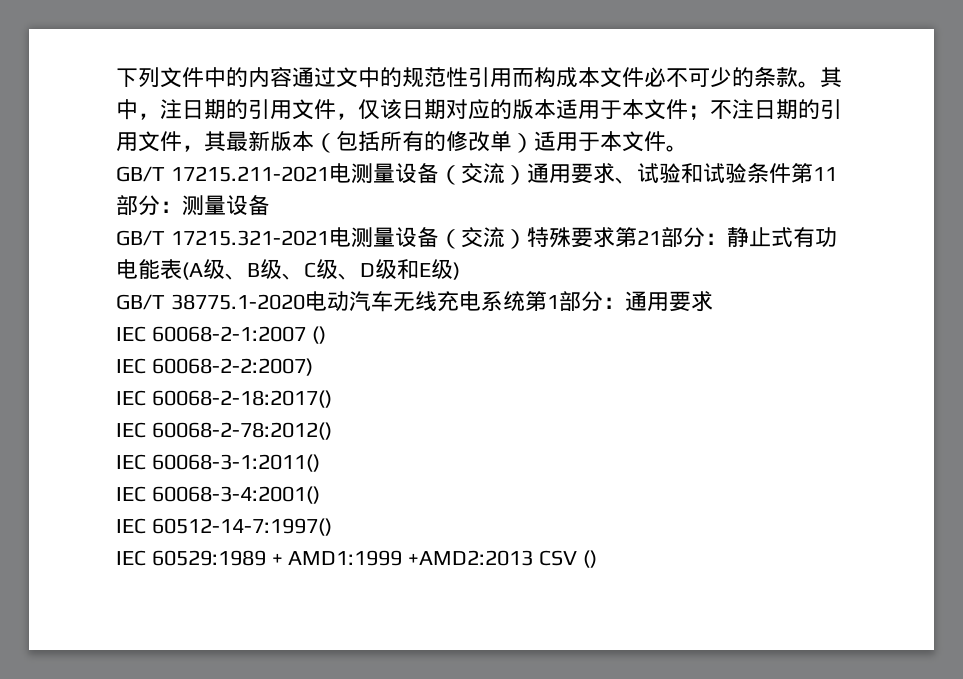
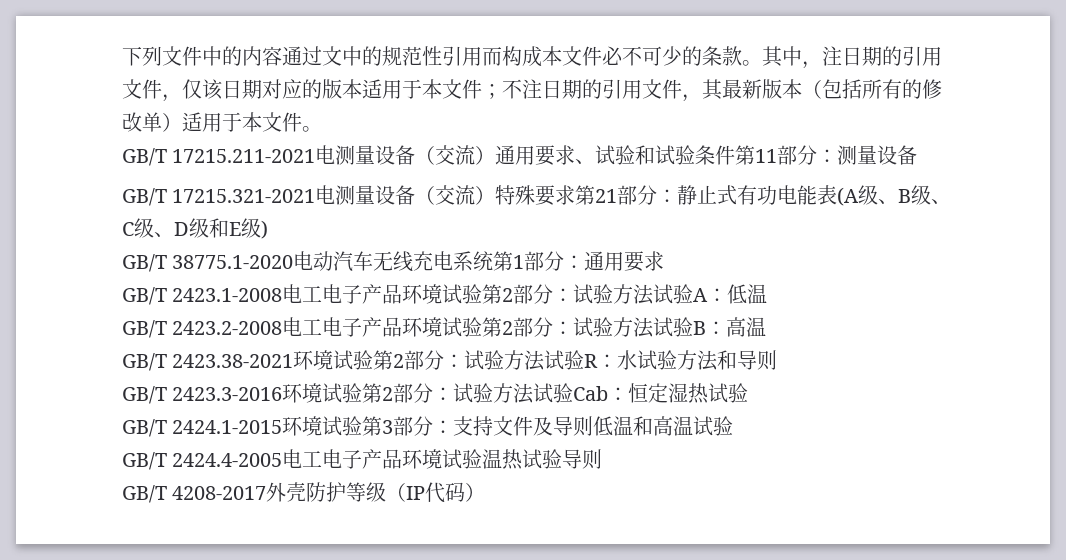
- IEC 60068-2-1:2007 ()
- IEC 60068-2-2:2007)
- IEC 60068-2-18:2017()
- IEC 60068-2-78:2012()
- IEC 60068-3-1:2011()
- IEC 60068-3-4:2001()
- IEC 60512-14-7:1997()
- IEC 60529:1989 + AMD1:1999 +AMD2:2013 CSV ()
+ GB/T 2423.1-2008电工电子产品环境试验第2部分：试验方法试验A：低温
+ GB/T 2423.2-2008电工电子产品环境试验第2部分：试验方法试验B：高温
+ GB/T 2423.38-2021环境试验第2部分：试验方法试验R：水试验方法和导则
+ GB/T 2423.3-2016环境试验第2部分：试验方法试验Cab：恒定湿热试验
+ GB/T 2424.1-2015环境试验第3部分：支持文件及导则低温和高温试验
+ GB/T 2424.4-2005电工电子产品环境试验温热试验导则
+ GB/T 4208-2017外壳防护等级（IP代码）

